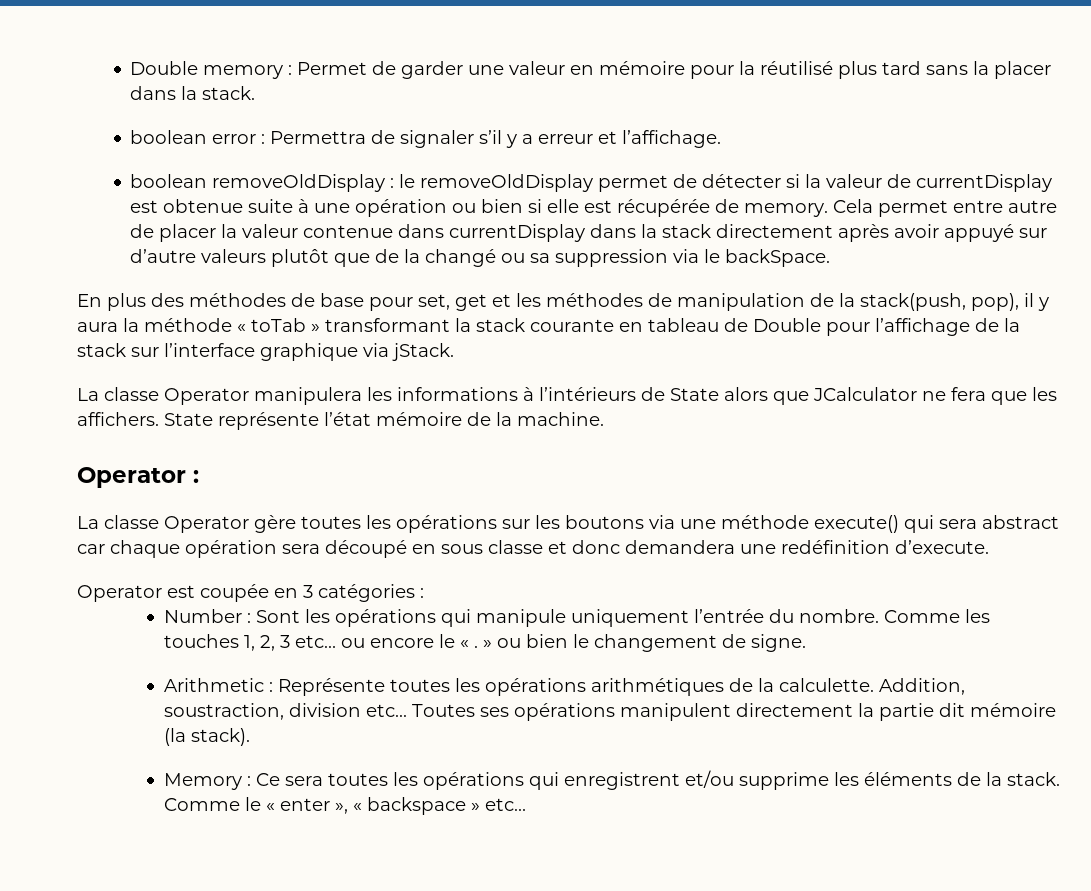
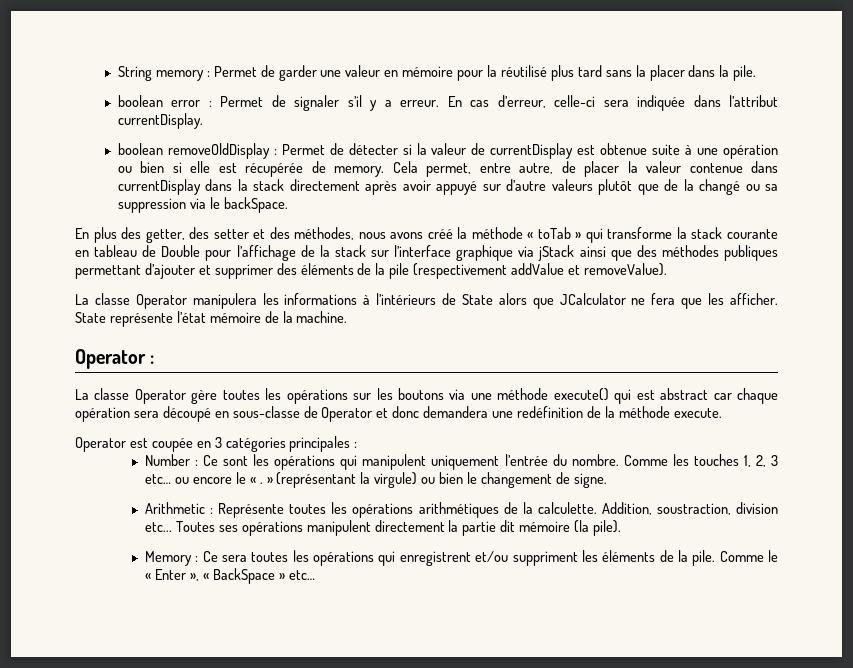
- Double memory : Permet de garder une valeur en mémoire pour la réutilisé plus tard sans la placer dans la stack.
+ String memory : Permet de garder une valeur en mémoire pour la réutilisé plus tard sans la placer dans la pile.
- boolean error : Permettra de signaler s’il y a erreur et l’affichage.
+ boolean error : Permet de signaler s’il y a erreur. En cas d’erreur, celle-ci sera indiquée dans l’attribut currentDisplay.
- boolean removeOldDisplay : le removeOldDisplay permet de détecter si la valeur de currentDisplay est obtenue suite à une opération ou bien si elle est récupérée de memory.
+ boolean removeOldDisplay : Permet de détecter si la valeur de currentDisplay est obtenue suite à une opération ou bien si elle est récupérée de memory.
- Cela permet entre autre de placer la valeur contenue dans currentDisplay dans la stack directement après avoir appuyé sur d’autre valeurs plutôt que de la changé ou sa suppression via le backSpace.
+ Cela permet, entre autre, de placer la valeur contenue dans currentDisplay dans la stack directement après avoir appuyé sur d’autre valeurs plutôt que de la changé ou sa suppression via le backSpace.
- En plus des méthodes de base pour set, get et les méthodes de manipulation de la stack(push, pop), il y aura la méthode « toTab » transformant la stack courante en tableau de Double pour l’affichage de la stack sur l’interface graphique via jStack.
+ En plus des getter, des setter et des méthodes, nous avons créé la méthode « toTab » qui transforme la stack courante en tableau de Double pour l’affichage de la stack sur l’interface graphique via jStack ainsi que des méthodes publiques permettant d’ajouter et supprimer des éléments de la pile (respectivement addValue et removeValue).
- La classe Operator manipulera les informations à l’intérieurs de State alors que JCalculator ne fera que les affichers.
+ La classe Operator manipulera les informations à l’intérieurs de State alors que JCalculator ne fera que les afficher.
- La classe Operator gère toutes les opérations sur les boutons via une méthode execute() qui sera abstract car chaque opération sera découpé en sous classe et donc demandera une redéfinition d’execute.
+ La classe Operator gère toutes les opérations sur les boutons via une méthode execute() qui est abstract car chaque opération sera découpé en sous-classe de Operator et donc demandera une redéfinition de la méthode execute.
- Operator est coupée en 3 catégories :
+ Operator est coupée en 3 catégories principales :
- Number : Sont les opérations qui manipule uniquement l’entrée du nombre.
+ Number : Ce sont les opérations qui manipulent uniquement l’entrée du nombre.
- Comme les touches 1, 2, 3 etc… ou encore le « . » ou bien le changement de signe.
+ Comme les touches 1, 2, 3 etc… ou encore le « . » (représentant la virgule) ou bien le changement de signe.
- Toutes ses opérations manipulent directement la partie dit mémoire (la stack).
+ Toutes ses opérations manipulent directement la partie dit mémoire (la pile).
- Memory : Ce sera toutes les opérations qui enregistrent et/ou supprime les éléments de la stack.
+ Memory : Ce sera toutes les opérations qui enregistrent et/ou suppriment les éléments de la pile.
- Comme le « enter », « backspace » etc…
+ Comme le « Enter », « BackSpace » etc…

